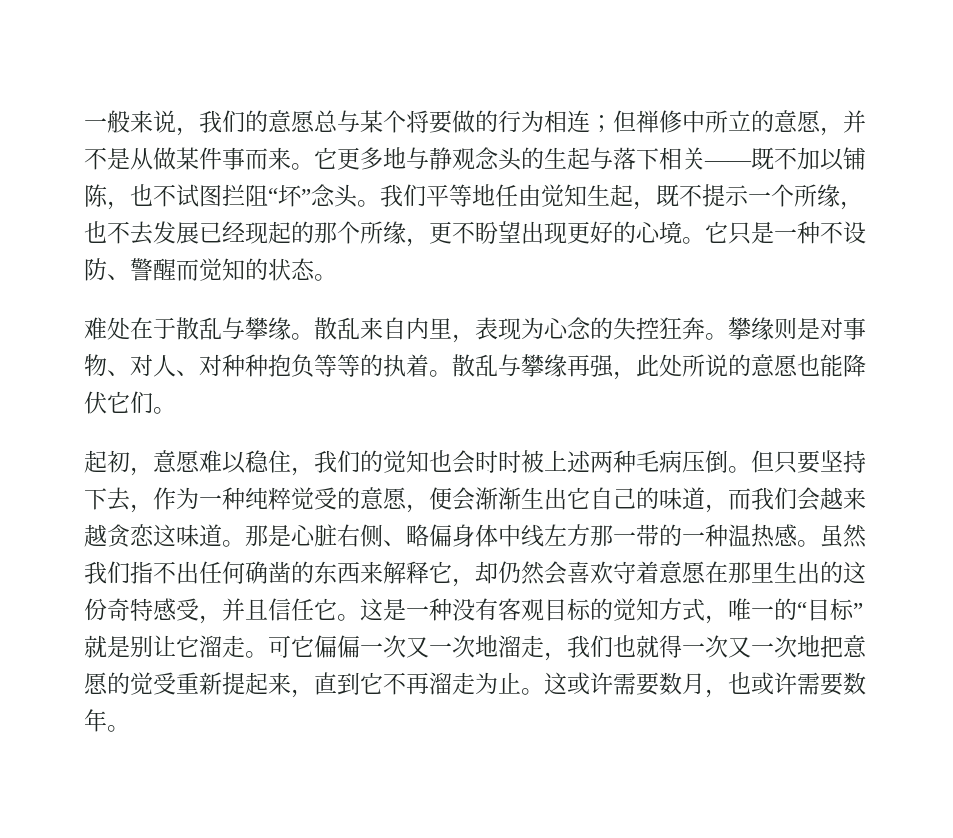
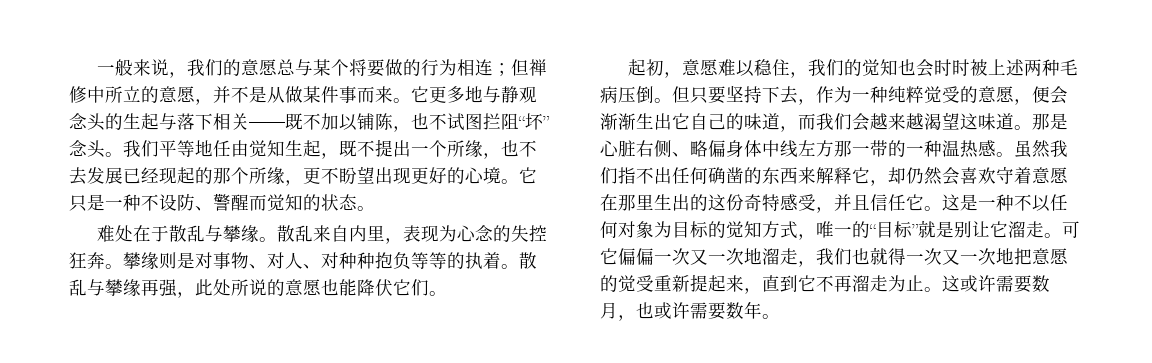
- 我们平等地任由觉知生起，既不提示一个所缘，也不去发展已经现起的那个所缘，更不盼望出现更好的心境。
+ 我们平等地任由觉知生起，既不提出一个所缘，也不去发展已经现起的那个所缘，更不盼望出现更好的心境。
- 但只要坚持下去，作为一种纯粹觉受的意愿，便会渐渐生出它自己的味道，而我们会越来越贪恋这味道。
+ 但只要坚持下去，作为一种纯粹觉受的意愿，便会渐渐生出它自己的味道，而我们会越来越渴望这味道。
- 这是一种没有客观目标的觉知方式，唯一的“目标”就是别让它溜走。
+ 这是一种不以任何对象为目标的觉知方式，唯一的“目标”就是别让它溜走。

